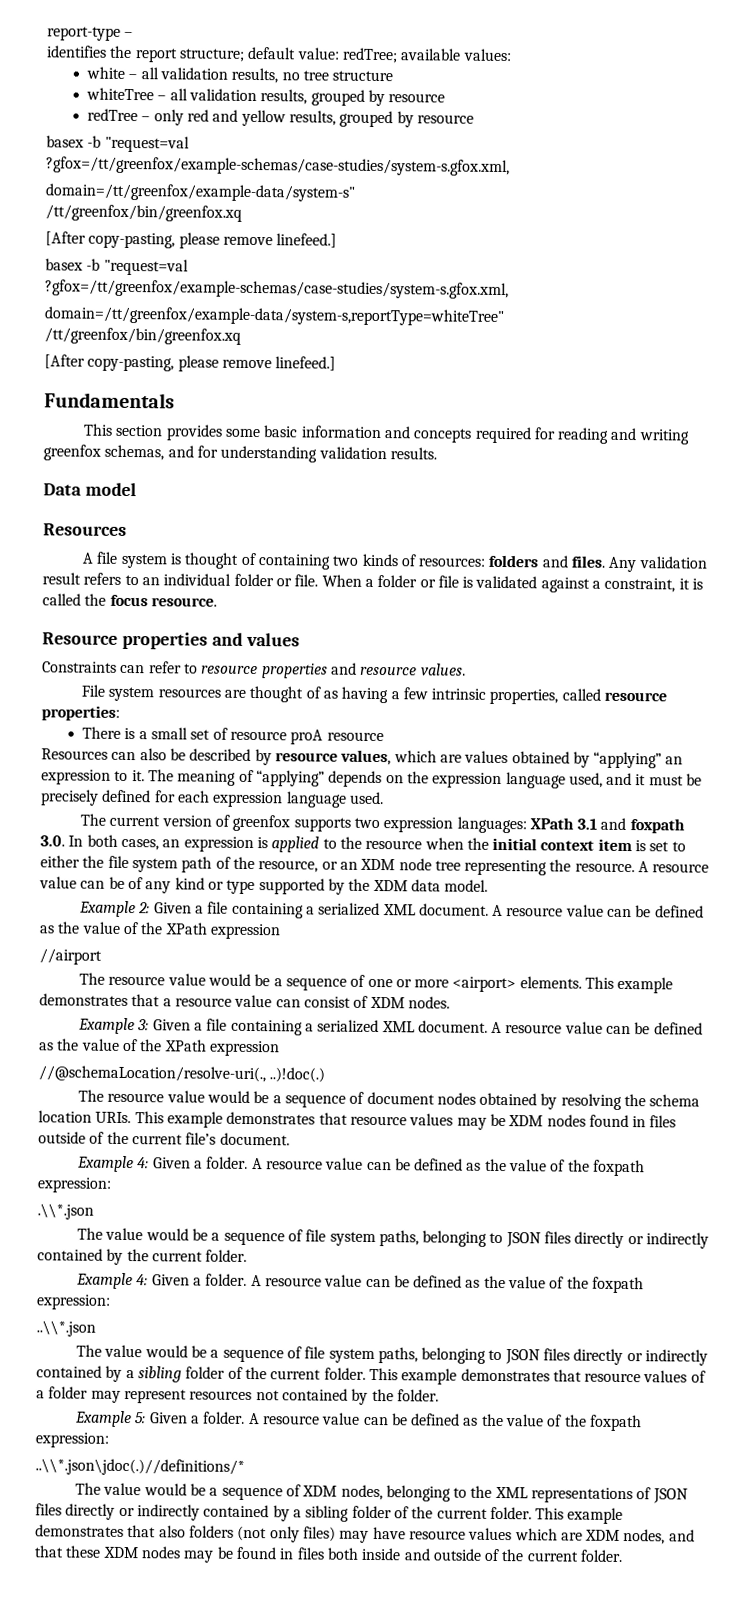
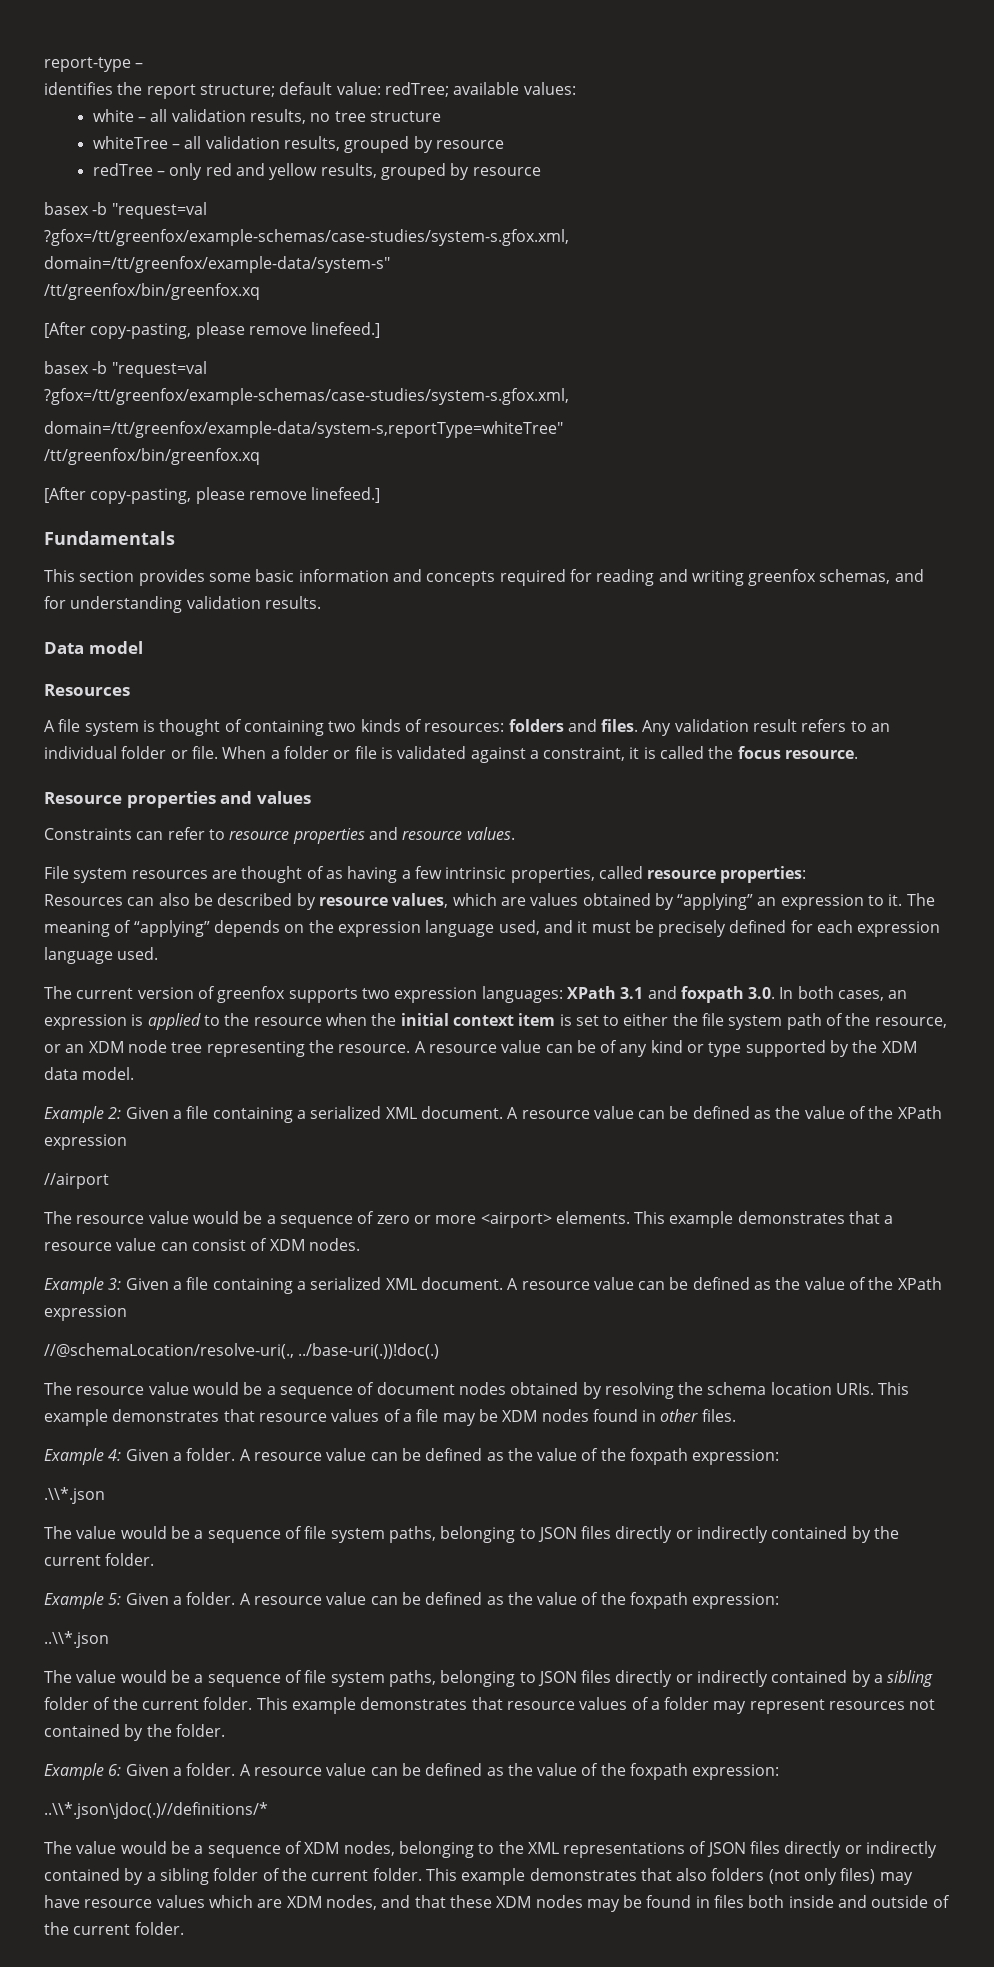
- There is a small set of resource proA resource
- The resource value would be a sequence of one or more <airport> elements.
+ The resource value would be a sequence of zero or more <airport> elements.
- //@schemaLocation/resolve-uri(., ..)!doc(.)
+ //@schemaLocation/resolve-uri(., ../base-uri(.))!doc(.)
- This example demonstrates that resource values may be XDM nodes found in files outside of the current file’s document.
+ This example demonstrates that resource values of a file may be XDM nodes found in other files.
  The value would be a sequence of file system paths, belonging to JSON files directly or indirectly contained by the current folder.
- Example 4: Given a folder.
+ Example 5: Given a folder.
- Example 5: Given a folder.
+ Example 6: Given a folder.

